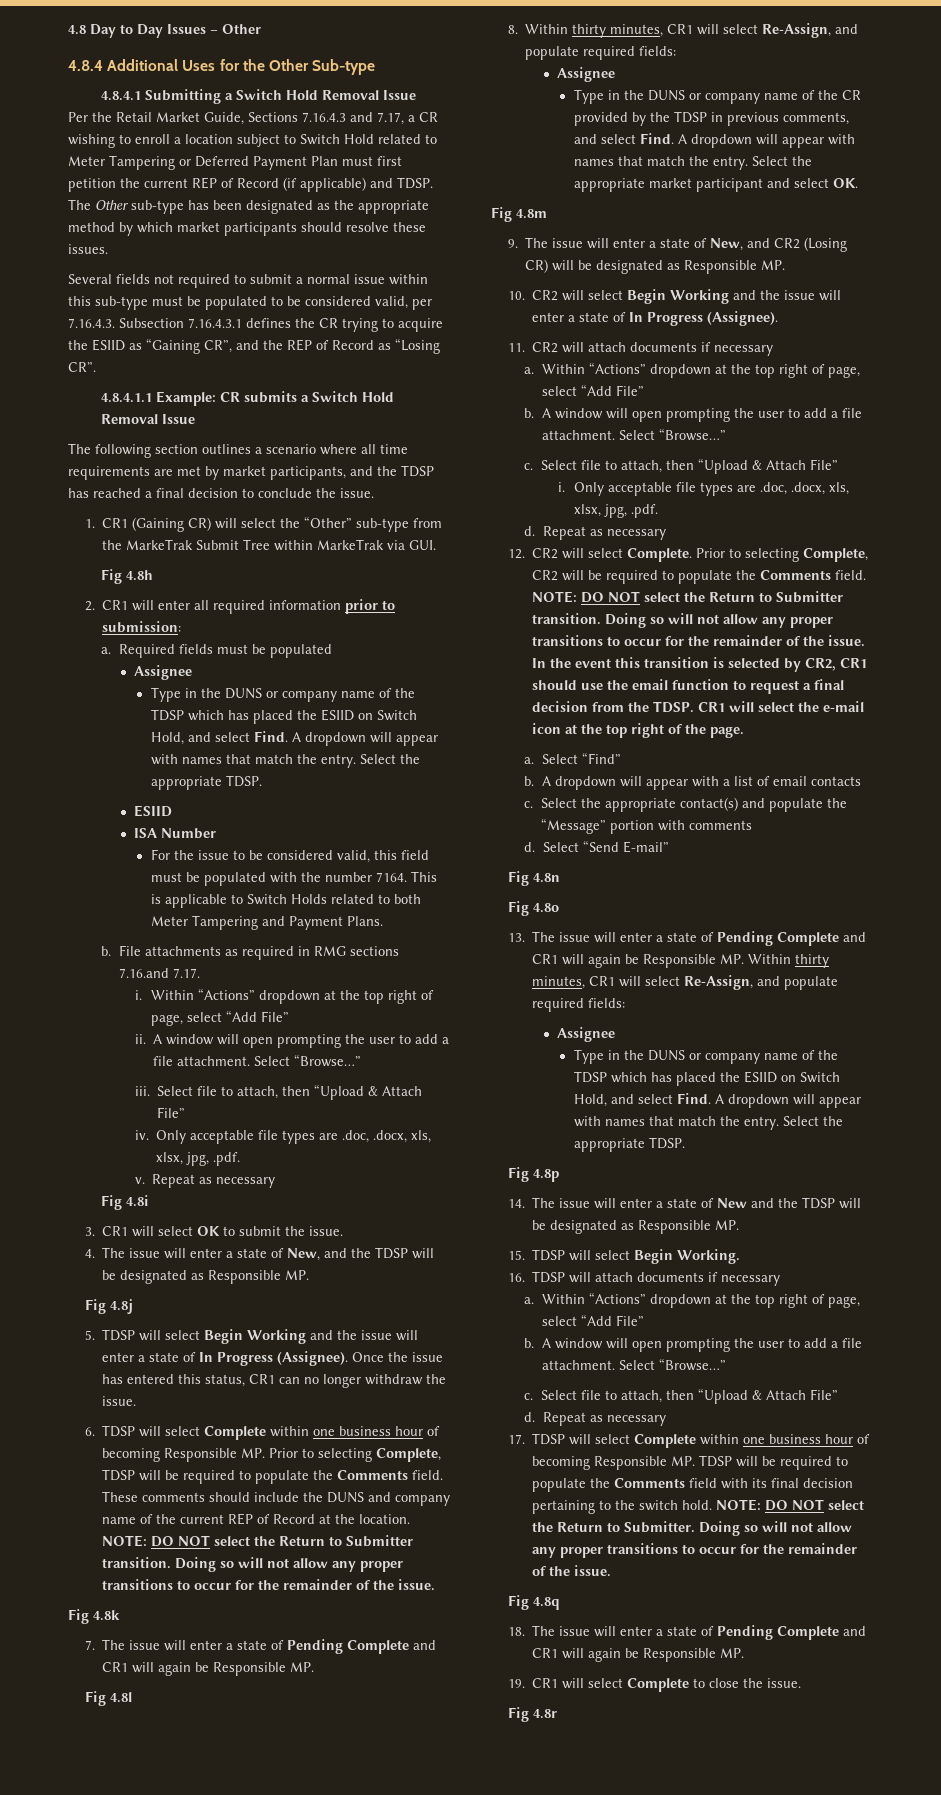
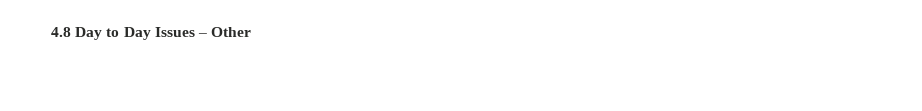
- 4.8.4 Additional Uses for the Other Sub-type
- 4.8.4.1 Submitting a Switch Hold Removal Issue
- Per the Retail Market Guide, Sections 7.16.4.3 and 7.17, a CR wishing to enroll a location subject to Switch Hold related to Meter Tampering or Deferred Payment Plan must first petition the current REP of Record (if applicable) and TDSP. The Other sub-type has been designated as the appropriate method by which market participants should resolve these issues.
- Several fields not required to submit a normal issue within this sub-type must be populated to be considered valid, per 7.16.4.3. Subsection 7.16.4.3.1 defines the CR trying to acquire the ESIID as “Gaining CR”, and the REP of Record as “Losing CR”.
- 4.8.4.1.1 Example: CR submits a Switch Hold Removal Issue
- The following section outlines a scenario where all time requirements are met by market participants, and the TDSP has reached a final decision to conclude the issue.
- 1. CR1 (Gaining CR) will select the “Other” sub-type from the MarkeTrak Submit Tree within MarkeTrak via GUI.
- Fig 4.8h
- 2. CR1 will enter all required information prior to submission:
- a. Required fields must be populated
- Assignee
- Type in the DUNS or company name of the TDSP which has placed the ESIID on Switch Hold, and select Find. A dropdown will appear with names that match the entry. Select the appropriate TDSP.
- ESIID
- ISA Number
- For the issue to be considered valid, this field must be populated with the number 7164. This is applicable to Switch Holds related to both Meter Tampering and Payment Plans.
- b. File attachments as required in RMG sections 7.16.and 7.17.
- i. Within “Actions” dropdown at the top right of page, select “Add File”
- ii. A window will open prompting the user to add a file attachment. Select “Browse…”
- iii. Select file to attach, then “Upload & Attach File”
- iv. Only acceptable file types are .doc, .docx, xls, xlsx, jpg, .pdf.
- v. Repeat as necessary
- Fig 4.8i
- 3. CR1 will select OK to submit the issue.
- 4. The issue will enter a state of New, and the TDSP will be designated as Responsible MP.
- Fig 4.8j
- 5. TDSP will select Begin Working and the issue will enter a state of In Progress (Assignee). Once the issue has entered this status, CR1 can no longer withdraw the issue.
- 6. TDSP will select Complete within one business hour of becoming Responsible MP. Prior to selecting Complete, TDSP will be required to populate the Comments field. These comments should include the DUNS and company name of the current REP of Record at the location. NOTE: DO NOT select the Return to Submitter transition. Doing so will not allow any proper transitions to occur for the remainder of the issue.
- Fig 4.8k
- 7. The issue will enter a state of Pending Complete and CR1 will again be Responsible MP.
- Fig 4.8l
- 8. Within thirty minutes, CR1 will select Re-Assign, and populate required fields:
- Assignee
- Type in the DUNS or company name of the CR provided by the TDSP in previous comments, and select Find. A dropdown will appear with names that match the entry. Select the appropriate market participant and select OK.
- Fig 4.8m
- 9. The issue will enter a state of New, and CR2 (Losing CR) will be designated as Responsible MP.
- 10. CR2 will select Begin Working and the issue will enter a state of In Progress (Assignee).
- 11. CR2 will attach documents if necessary
- a. Within “Actions” dropdown at the top right of page, select “Add File”
- b. A window will open prompting the user to add a file attachment. Select “Browse…”
- c. Select file to attach, then “Upload & Attach File”
- i. Only acceptable file types are .doc, .docx, xls, xlsx, jpg, .pdf.
- d. Repeat as necessary
- 12. CR2 will select Complete. Prior to selecting Complete, CR2 will be required to populate the Comments field. NOTE: DO NOT select the Return to Submitter transition. Doing so will not allow any proper transitions to occur for the remainder of the issue. In the event this transition is selected by CR2, CR1 should use the email function to request a final decision from the TDSP. CR1 will select the e-mail icon at the top right of the page.
- a. Select “Find”
- b. A dropdown will appear with a list of email contacts
- c. Select the appropriate contact(s) and populate the “Message” portion with comments
- d. Select “Send E-mail”
- Fig 4.8n
- Fig 4.8o
- 13. The issue will enter a state of Pending Complete and CR1 will again be Responsible MP. Within thirty minutes, CR1 will select Re-Assign, and populate required fields:
- Assignee
- Type in the DUNS or company name of the TDSP which has placed the ESIID on Switch Hold, and select Find. A dropdown will appear with names that match the entry. Select the appropriate TDSP.
- Fig 4.8p
- 14. The issue will enter a state of New and the TDSP will be designated as Responsible MP.
- 15. TDSP will select Begin Working.
- 16. TDSP will attach documents if necessary
- a. Within “Actions” dropdown at the top right of page, select “Add File”
- b. A window will open prompting the user to add a file attachment. Select “Browse…”
- c. Select file to attach, then “Upload & Attach File”
- d. Repeat as necessary
- 17. TDSP will select Complete within one business hour of becoming Responsible MP. TDSP will be required to populate the Comments field with its final decision pertaining to the switch hold. NOTE: DO NOT select the Return to Submitter. Doing so will not allow any proper transitions to occur for the remainder of the issue.
- Fig 4.8q
- 18. The issue will enter a state of Pending Complete and CR1 will again be Responsible MP.
- 19. CR1 will select Complete to close the issue.
- Fig 4.8r

